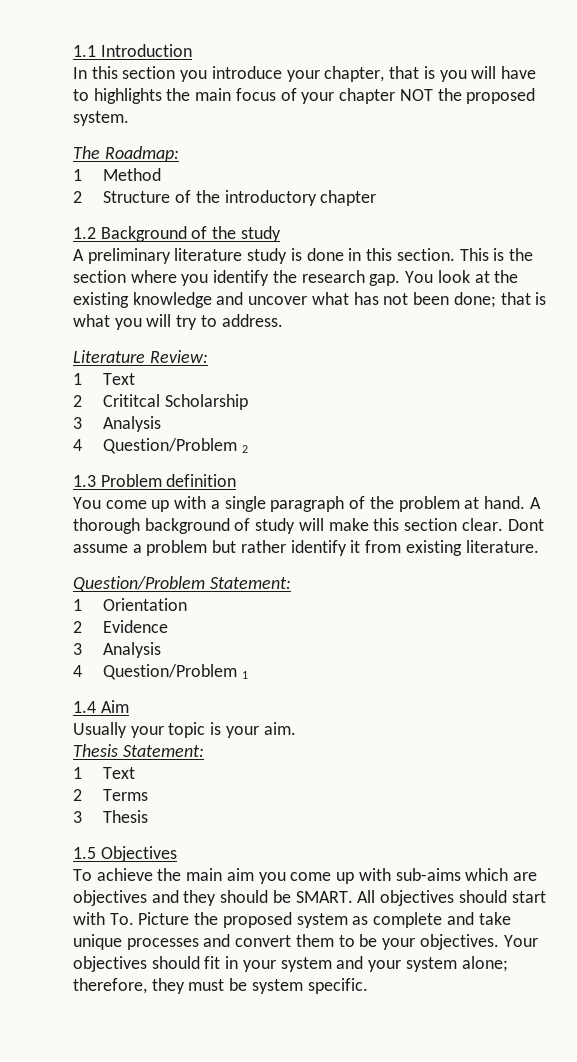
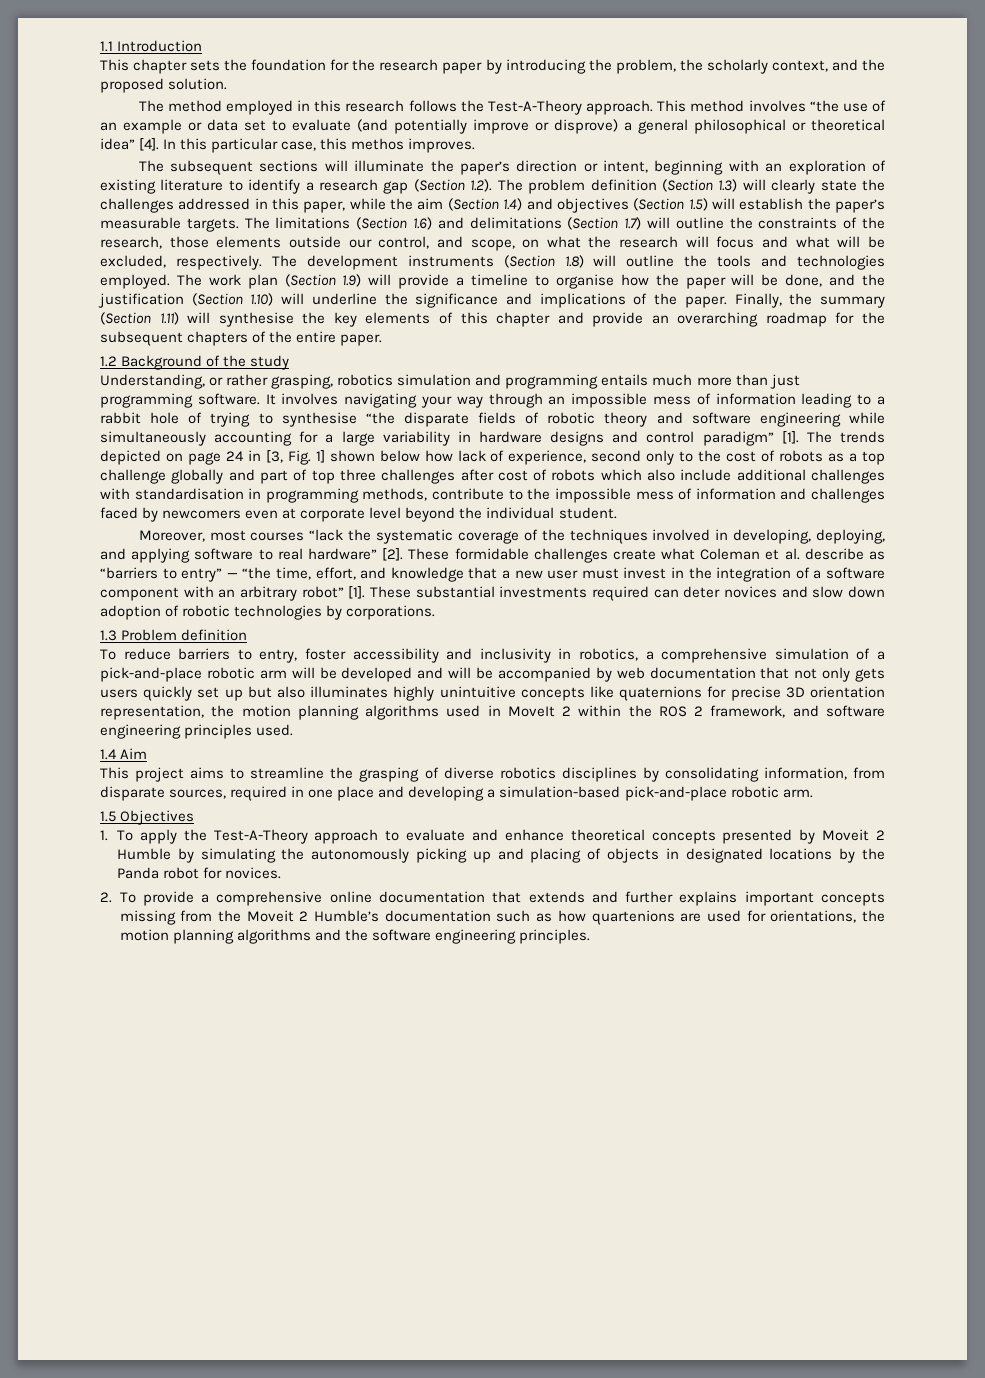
- In this section you introduce your chapter, that is you will have to highlights the main focus of your chapter NOT the proposed system.
- The Roadmap:
- 1 Method
- 2 Structure of the introductory chapter
+ This chapter sets the foundation for the research paper by introducing the problem, the scholarly context, and the proposed solution.
+ The method employed in this research follows the Test-A-Theory approach. This method involves “the use of an example or data set to evaluate (and potentially improve or disprove) a general philosophical or theoretical idea” [4]. In this particular case, this methos improves.
+ The subsequent sections will illuminate the paper’s direction or intent, beginning with an exploration of existing literature to identify a research gap (Section 1.2). The problem definition (Section 1.3) will clearly state the challenges addressed in this paper, while the aim (Section 1.4) and objectives (Section 1.5) will establish the paper’s measurable targets. The limitations (Section 1.6) and delimitations (Section 1.7) will outline the constraints of the research, those elements outside our control, and scope, on what the research will focus and what will be excluded, respectively. The development instruments (Section 1.8) will outline the tools and technologies employed. The work plan (Section 1.9) will provide a timeline to organise how the paper will be done, and the justification (Section 1.10) will underline the significance and implications of the paper. Finally, the summary (Section 1.11) will synthesise the key elements of this chapter and provide an overarching roadmap for the subsequent chapters of the entire paper.
- A preliminary literature study is done in this section. This is the section where you identify the research gap. You look at the existing knowledge and uncover what has not been done; that is what you will try to address.
- Literature Review:
- 1 Text
- 2 Crititcal Scholarship
- 3 Analysis
- 4 Question/Problem 2
+ Understanding, or rather grasping, robotics simulation and programming entails much more than just programming software. It involves navigating your way through an impossible mess of information leading to a rabbit hole of trying to synthesise “the disparate fields of robotic theory and software engineering while simultaneously accounting for a large variability in hardware designs and control paradigm” [1]. The trends depicted on page 24 in [3, Fig. 1] shown below how lack of experience, second only to the cost of robots as a top challenge globally and part of top three challenges after cost of robots which also include additional challenges with standardisation in programming methods, contribute to the impossible mess of information and challenges faced by newcomers even at corporate level beyond the individual student.
+ Moreover, most courses “lack the systematic coverage of the techniques involved in developing, deploying, and applying software to real hardware” [2]. These formidable challenges create what Coleman et al. describe as “barriers to entry” — “the time, effort, and knowledge that a new user must invest in the integration of a software component with an arbitrary robot” [1]. These substantial investments required can deter novices and slow down adoption of robotic technologies by corporations.
  1.3 Problem definition
- You come up with a single paragraph of the problem at hand. A thorough background of study will make this section clear. Dont assume a problem but rather identify it from existing literature.
- Question/Problem Statement:
- 1 Orientation
- 2 Evidence
- 3 Analysis
- 4 Question/Problem 1
+ To reduce barriers to entry, foster accessibility and inclusivity in robotics, a comprehensive simulation of a pick-and-place robotic arm will be developed and will be accompanied by web documentation that not only gets users quickly set up but also illuminates highly unintuitive concepts like quaternions for precise 3D orientation representation, the motion planning algorithms used in MoveIt 2 within the ROS 2 framework, and software engineering principles used.
  1.4 Aim
- Usually your topic is your aim.
- Thesis Statement:
- 1 Text
- 2 Terms
- 3 Thesis
+ This project aims to streamline the grasping of diverse robotics disciplines by consolidating information, from disparate sources, required in one place and developing a simulation-based pick-and-place robotic arm.
  1.5 Objectives
- To achieve the main aim you come up with sub-aims which are objectives and they should be SMART. All objectives should start with To. Picture the proposed system as complete and take unique processes and convert them to be your objectives. Your objectives should fit in your system and your system alone; therefore, they must be system specific.
+ 1. To apply the Test-A-Theory approach to evaluate and enhance theoretical concepts presented by Moveit 2 Humble by simulating the autonomously picking up and placing of objects in designated locations by the Panda robot for novices.
+ 2. To provide a comprehensive online documentation that extends and further explains important concepts missing from the Moveit 2 Humble’s documentation such as how quartenions are used for orientations, the motion planning algorithms and the software engineering principles.

